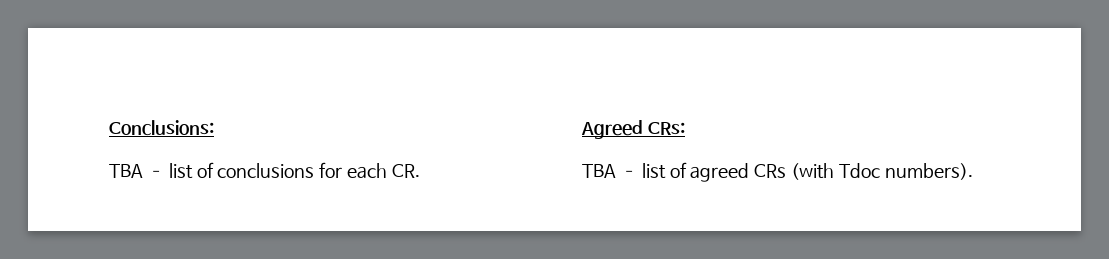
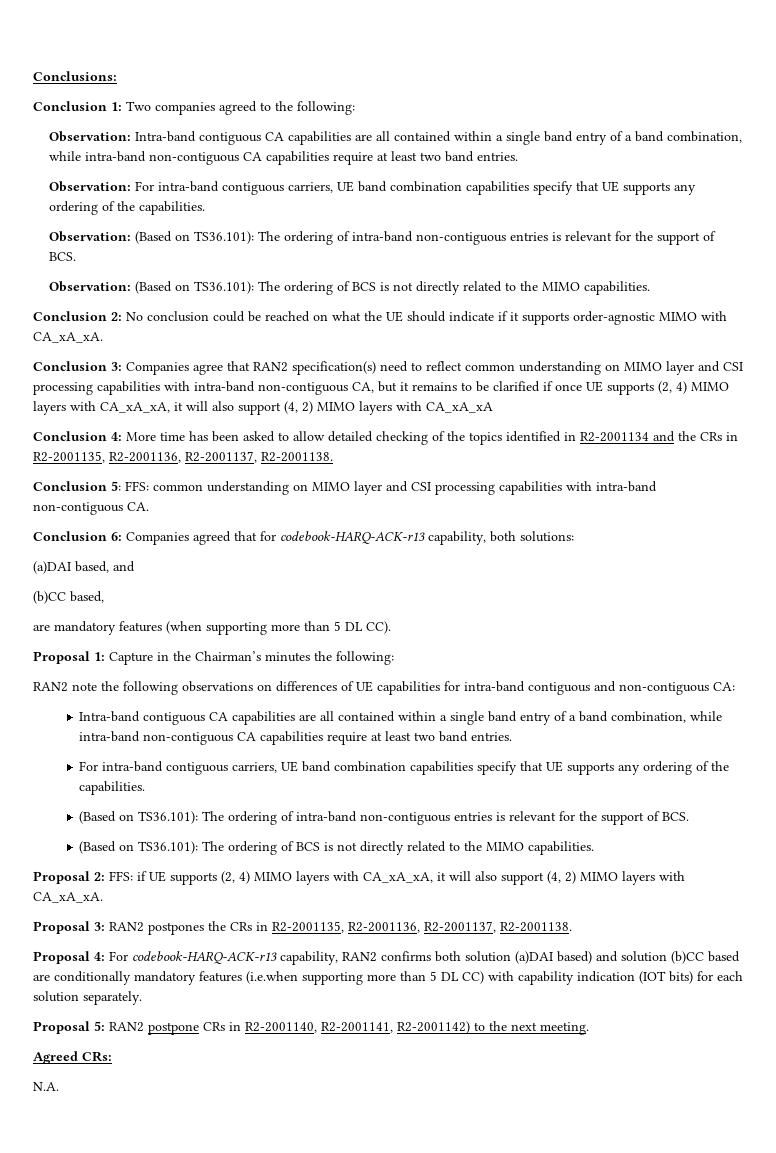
- TBA – list of conclusions for each CR.
+ Conclusion 1: Two companies agreed to the following:
+ Observation: Intra-band contiguous CA capabilities are all contained within a single band entry of a band combination, while intra-band non-contiguous CA capabilities require at least two band entries.
+ Observation: For intra-band contiguous carriers, UE band combination capabilities specify that UE supports any ordering of the capabilities.
+ Observation: (Based on TS36.101): The ordering of intra-band non-contiguous entries is relevant for the support of BCS.
+ Observation: (Based on TS36.101): The ordering of BCS is not directly related to the MIMO capabilities.
+ Conclusion 2: No conclusion could be reached on what the UE should indicate if it supports order-agnostic MIMO with CA_xA_xA.
+ Conclusion 3: Companies agree that RAN2 specification(s) need to reflect common understanding on MIMO layer and CSI processing capabilities with intra-band non-contiguous CA, but it remains to be clarified if once UE supports (2, 4) MIMO layers with CA_xA_xA, it will also support (4, 2) MIMO layers with CA_xA_xA
+ Conclusion 4: More time has been asked to allow detailed checking of the topics identified in R2-2001134 and the CRs in R2-2001135, R2-2001136, R2-2001137, R2-2001138.
+ Conclusion 5: FFS: common understanding on MIMO layer and CSI processing capabilities with intra-band non-contiguous CA.
+ Conclusion 6: Companies agreed that for codebook-HARQ-ACK-r13 capability, both solutions:
+ (a)DAI based, and
+ (b)CC based,
+ are mandatory features (when supporting more than 5 DL CC).
+ Proposal 1: Capture in the Chairman’s minutes the following:
+ RAN2 note the following observations on differences of UE capabilities for intra-band contiguous and non-contiguous CA:
+ Intra-band contiguous CA capabilities are all contained within a single band entry of a band combination, while intra-band non-contiguous CA capabilities require at least two band entries.
+ For intra-band contiguous carriers, UE band combination capabilities specify that UE supports any ordering of the capabilities.
+ (Based on TS36.101): The ordering of intra-band non-contiguous entries is relevant for the support of BCS.
+ (Based on TS36.101): The ordering of BCS is not directly related to the MIMO capabilities.
+ Proposal 2: FFS: if UE supports (2, 4) MIMO layers with CA_xA_xA, it will also support (4, 2) MIMO layers with CA_xA_xA.
+ Proposal 3: RAN2 postpones the CRs in R2-2001135, R2-2001136, R2-2001137, R2-2001138.
+ Proposal 4: For codebook-HARQ-ACK-r13 capability, RAN2 confirms both solution (a)DAI based) and solution (b)CC based are conditionally mandatory features (i.e.when supporting more than 5 DL CC) with capability indication (IOT bits) for each solution separately.
+ Proposal 5: RAN2 postpone CRs in R2-2001140, R2-2001141, R2-2001142) to the next meeting.
  Agreed CRs:
- TBA – list of agreed CRs (with Tdoc numbers).
+ N.A.

